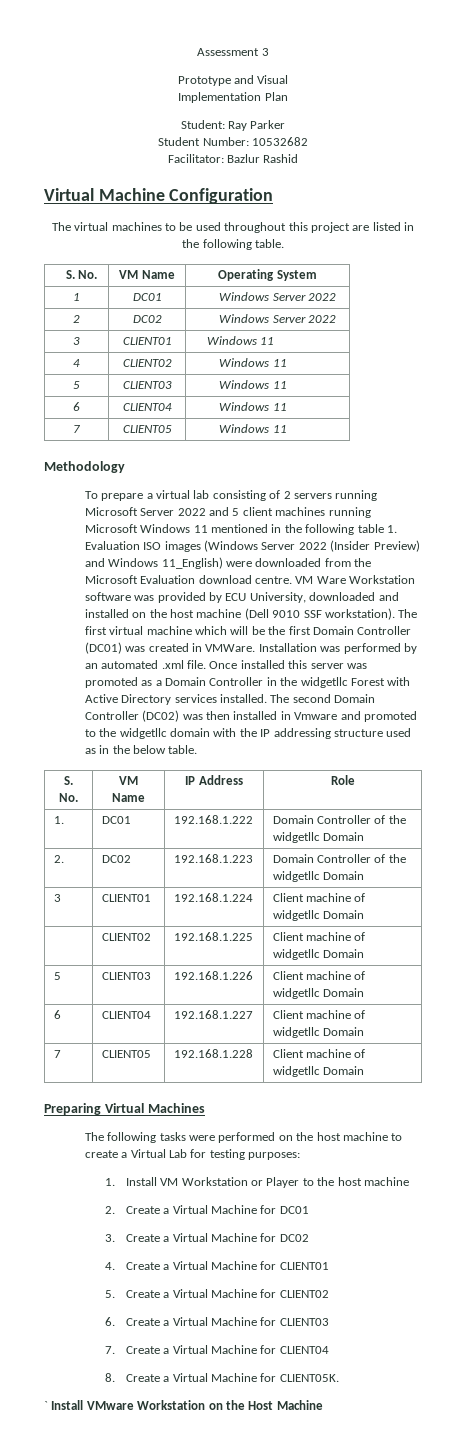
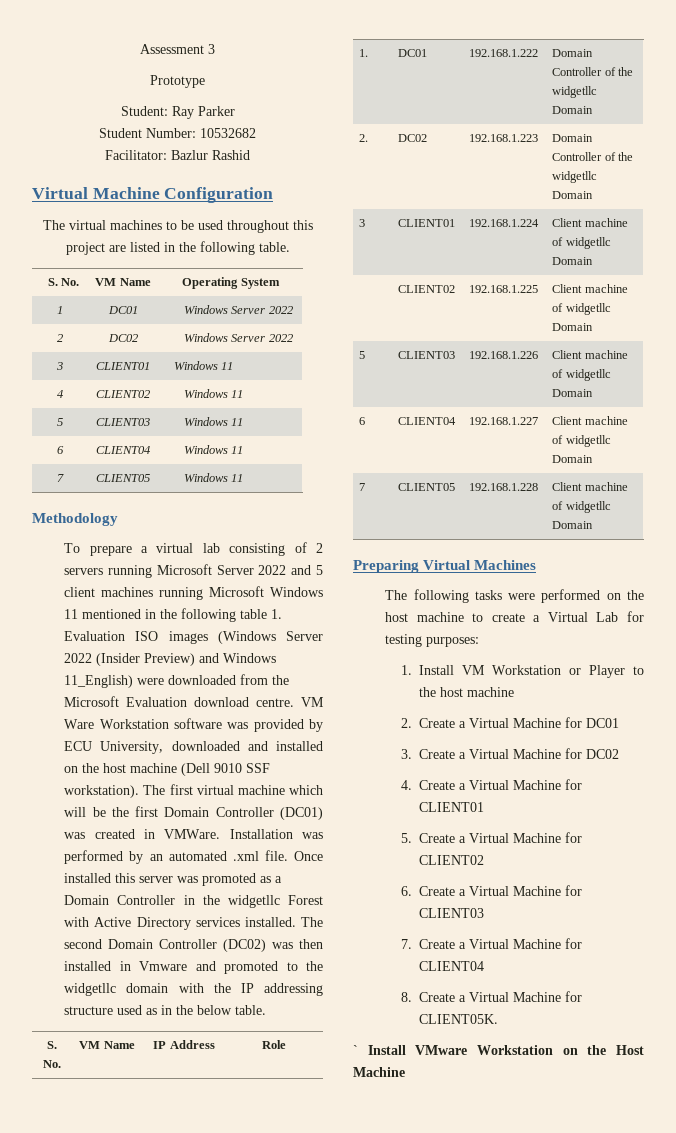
- Prototype and Visual
- Implementation Plan
+ Prototype

